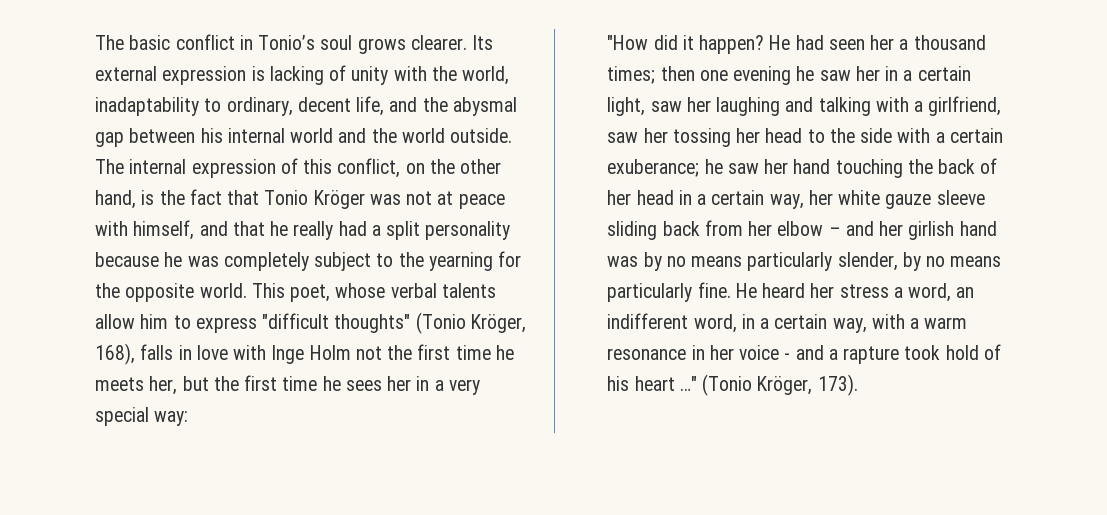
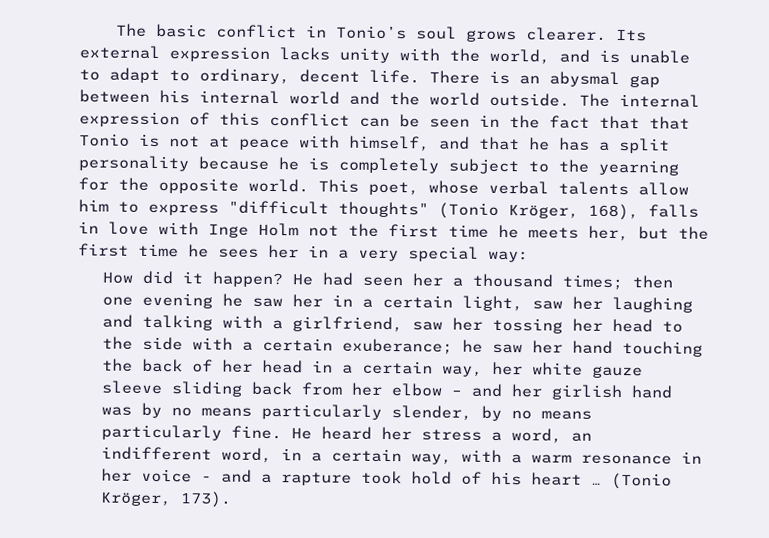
- Its external expression is lacking of unity with the world, inadaptability to ordinary, decent life, and the abysmal gap between his internal world and the world outside.
+ Its external expression lacks unity with the world, and is unable to adapt to ordinary, decent life. There is an abysmal gap between his internal world and the world outside.
- The internal expression of this conflict, on the other hand, is the fact that Tonio Kröger was not at peace with himself, and that he really had a split personality because he was completely subject to the yearning for the opposite world.
+ The internal expression of this conflict can be seen in the fact that that Tonio is not at peace with himself, and that he has a split personality because he is completely subject to the yearning for the opposite world.
- "How did it happen?
+ How did it happen?
- He heard her stress a word, an indifferent word, in a certain way, with a warm resonance in her voice - and a rapture took hold of his heart …"
+ He heard her stress a word, an indifferent word, in a certain way, with a warm resonance in her voice - and a rapture took hold of his heart …

